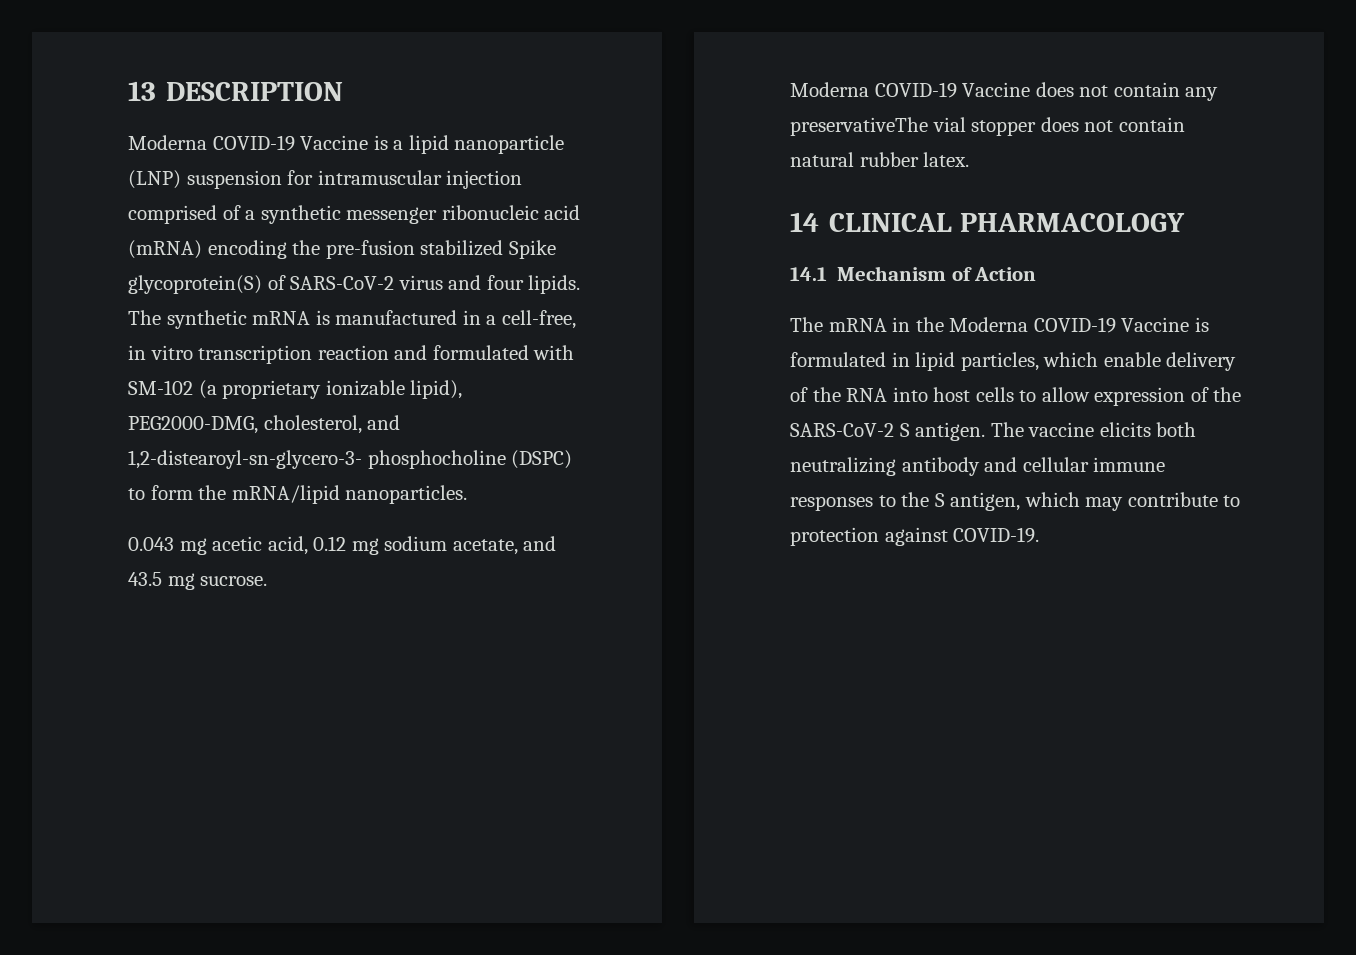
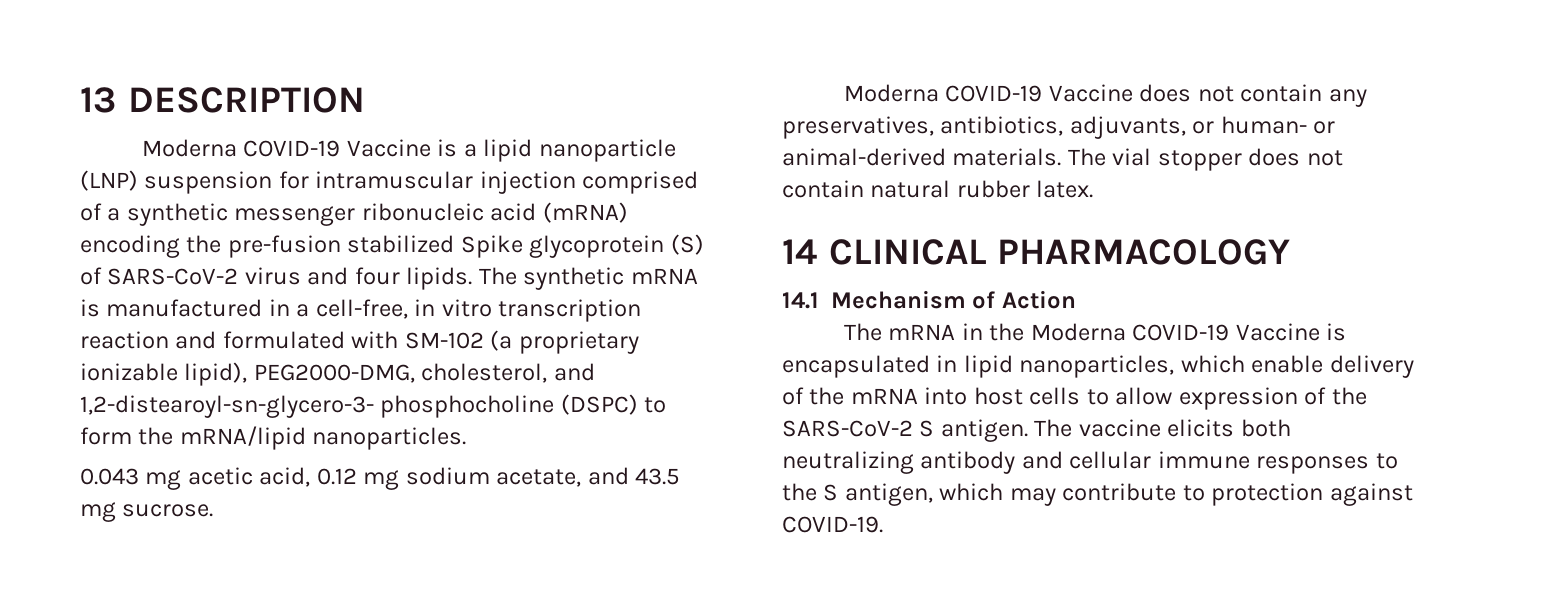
- Moderna COVID-19 Vaccine is a lipid nanoparticle (LNP) suspension for intramuscular injection comprised of a synthetic messenger ribonucleic acid (mRNA) encoding the pre-fusion stabilized Spike glycoprotein(S) of SARS-CoV-2 virus and four lipids.
+ Moderna COVID-19 Vaccine is a lipid nanoparticle (LNP) suspension for intramuscular injection comprised of a synthetic messenger ribonucleic acid (mRNA) encoding the pre-fusion stabilized Spike glycoprotein (S) of SARS-CoV-2 virus and four lipids.
- Moderna COVID-19 Vaccine does not contain any preservativeThe vial stopper does not contain natural rubber latex.
+ Moderna COVID-19 Vaccine does not contain any preservatives, antibiotics, adjuvants, or human- or animal-derived materials. The vial stopper does not contain natural rubber latex.
- The mRNA in the Moderna COVID-19 Vaccine is formulated in lipid particles, which enable delivery of the RNA into host cells to allow expression of the SARS-CoV-2 S antigen.
+ The mRNA in the Moderna COVID-19 Vaccine is encapsulated in lipid nanoparticles, which enable delivery of the mRNA into host cells to allow expression of the SARS-CoV-2 S antigen.

